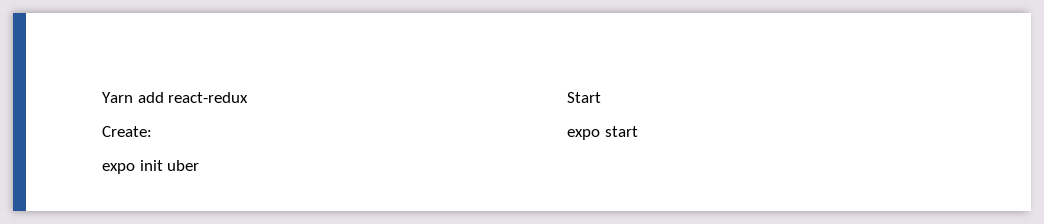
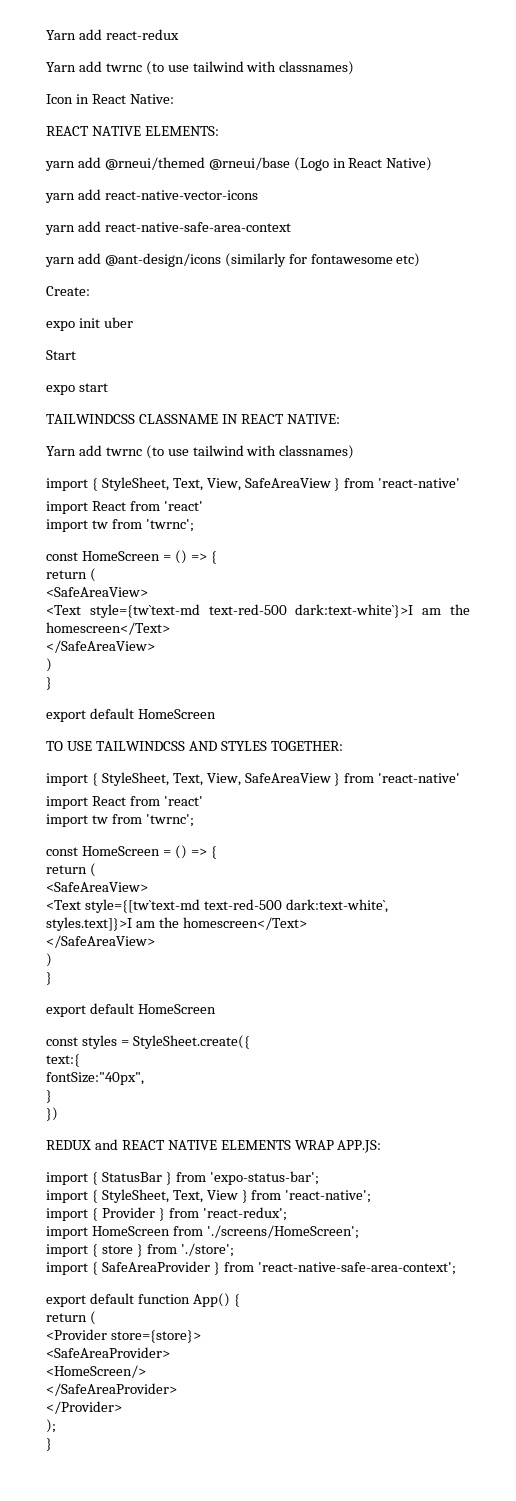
  Yarn add react-redux
+ Yarn add twrnc (to use tailwind with classnames)
+ Icon in React Native:
+ REACT NATIVE ELEMENTS:
+ yarn add @rneui/themed @rneui/base (Logo in React Native)
+ yarn add react-native-vector-icons
+ yarn add react-native-safe-area-context
+ yarn add @ant-design/icons (similarly for fontawesome etc)
+ TAILWINDCSS CLASSNAME IN REACT NATIVE:
+ Yarn add twrnc (to use tailwind with classnames)
+ import { StyleSheet, Text, View, SafeAreaView } from 'react-native'
+ import React from 'react'
+ import tw from 'twrnc';
+ const HomeScreen = () => {
+ return (
+ <SafeAreaView>
+ <Text style={tw`text-md text-red-500 dark:text-white`}>I am the homescreen</Text>
+ </SafeAreaView>
+ )
+ }
+ export default HomeScreen
+ TO USE TAILWINDCSS AND STYLES TOGETHER:
+ import { StyleSheet, Text, View, SafeAreaView } from 'react-native'
+ import React from 'react'
+ import tw from 'twrnc';
+ const HomeScreen = () => {
+ return (
+ <SafeAreaView>
+ <Text style={[tw`text-md text-red-500 dark:text-white`, styles.text]}>I am the homescreen</Text>
+ </SafeAreaView>
+ )
+ }
+ export default HomeScreen
+ const styles = StyleSheet.create({
+ text:{
+ fontSize:"40px",
+ }
+ })
+ REDUX and REACT NATIVE ELEMENTS WRAP APP.JS:
+ import { StatusBar } from 'expo-status-bar';
+ import { StyleSheet, Text, View } from 'react-native';
+ import { Provider } from 'react-redux';
+ import HomeScreen from './screens/HomeScreen';
+ import { store } from './store';
+ import { SafeAreaProvider } from 'react-native-safe-area-context';
+ export default function App() {
+ return (
+ <Provider store={store}>
+ <SafeAreaProvider>
+ <HomeScreen/>
+ </SafeAreaProvider>
+ </Provider>
+ );
+ }

